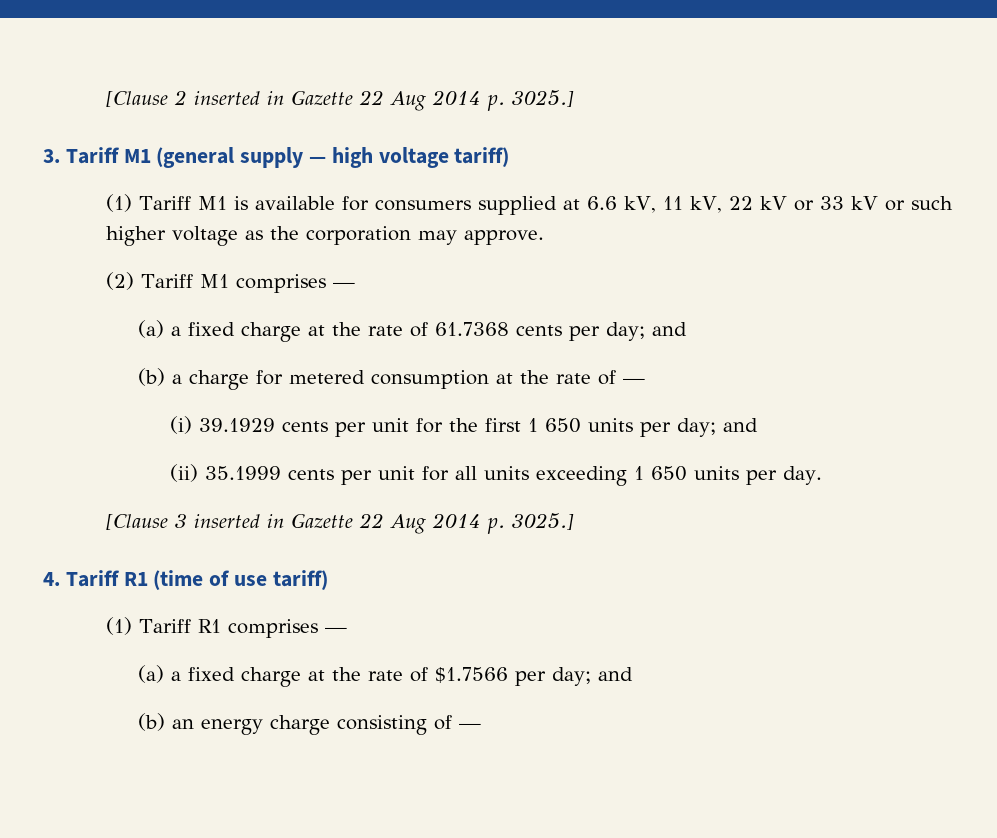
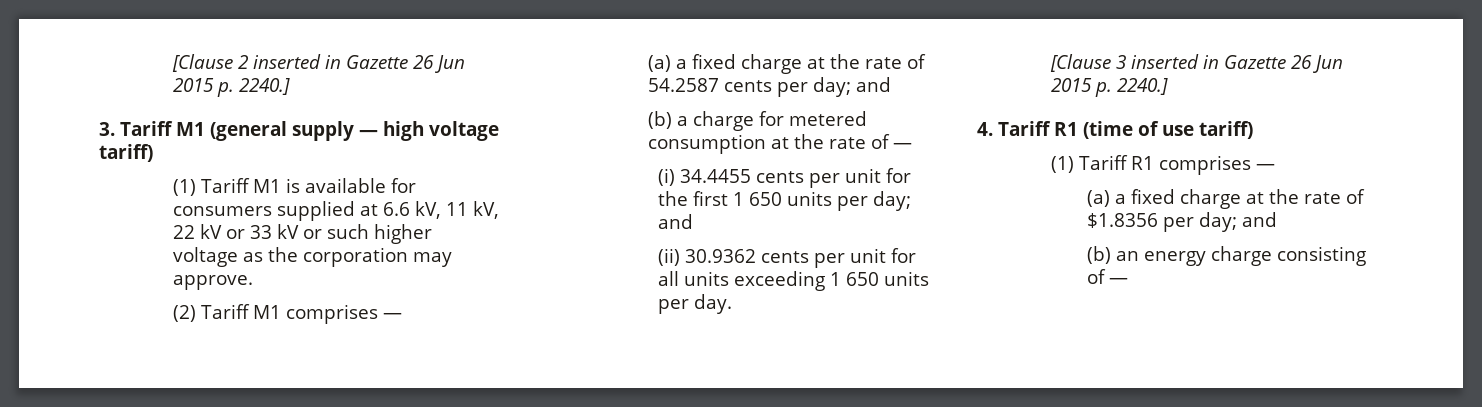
- [Clause 2 inserted in Gazette 22 Aug 2014 p. 3025.]
+ [Clause 2 inserted in Gazette 26 Jun 2015 p. 2240.]
- (a) a fixed charge at the rate of 61.7368 cents per day; and
+ (a) a fixed charge at the rate of 54.2587 cents per day; and
- (i) 39.1929 cents per unit for the first 1 650 units per day; and
+ (i) 34.4455 cents per unit for the first 1 650 units per day; and
- (ii) 35.1999 cents per unit for all units exceeding 1 650 units per day.
+ (ii) 30.9362 cents per unit for all units exceeding 1 650 units per day.
- [Clause 3 inserted in Gazette 22 Aug 2014 p. 3025.]
+ [Clause 3 inserted in Gazette 26 Jun 2015 p. 2240.]
- (a) a fixed charge at the rate of $1.7566 per day; and
+ (a) a fixed charge at the rate of $1.8356 per day; and

